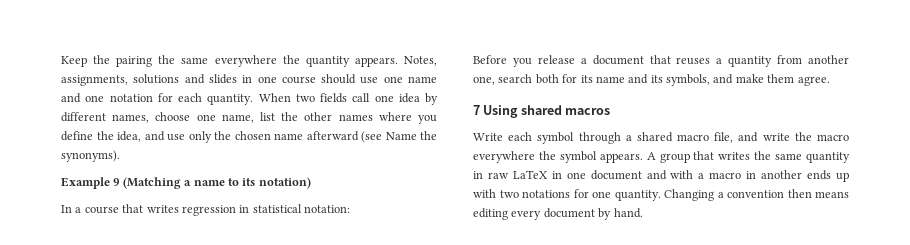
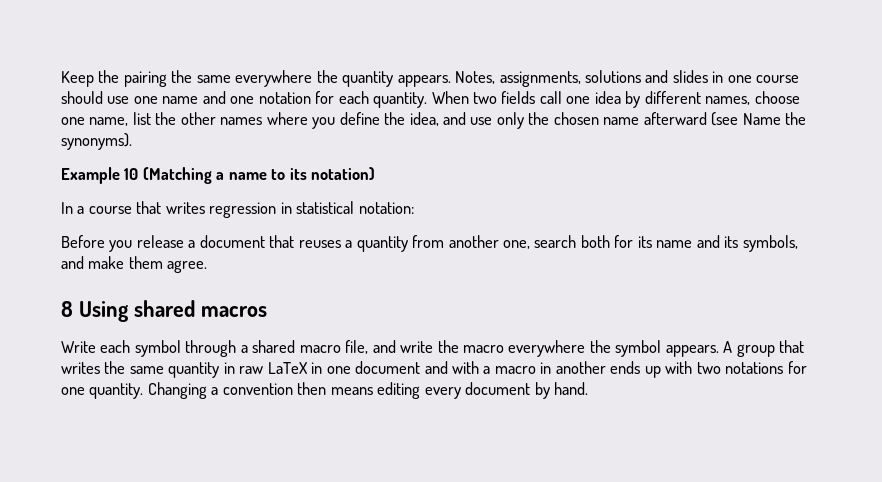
- Example 9 (Matching a name to its notation)
+ Example 10 (Matching a name to its notation)
- 7 Using shared macros
+ 8 Using shared macros

